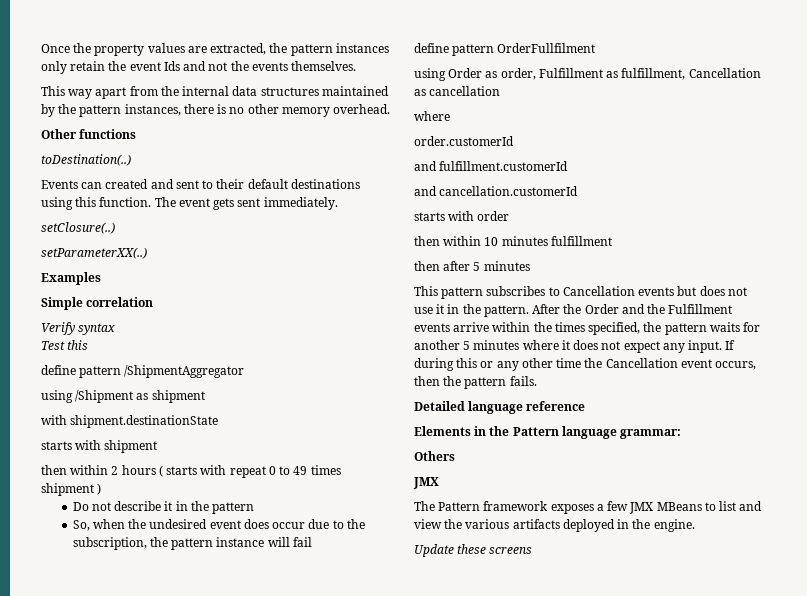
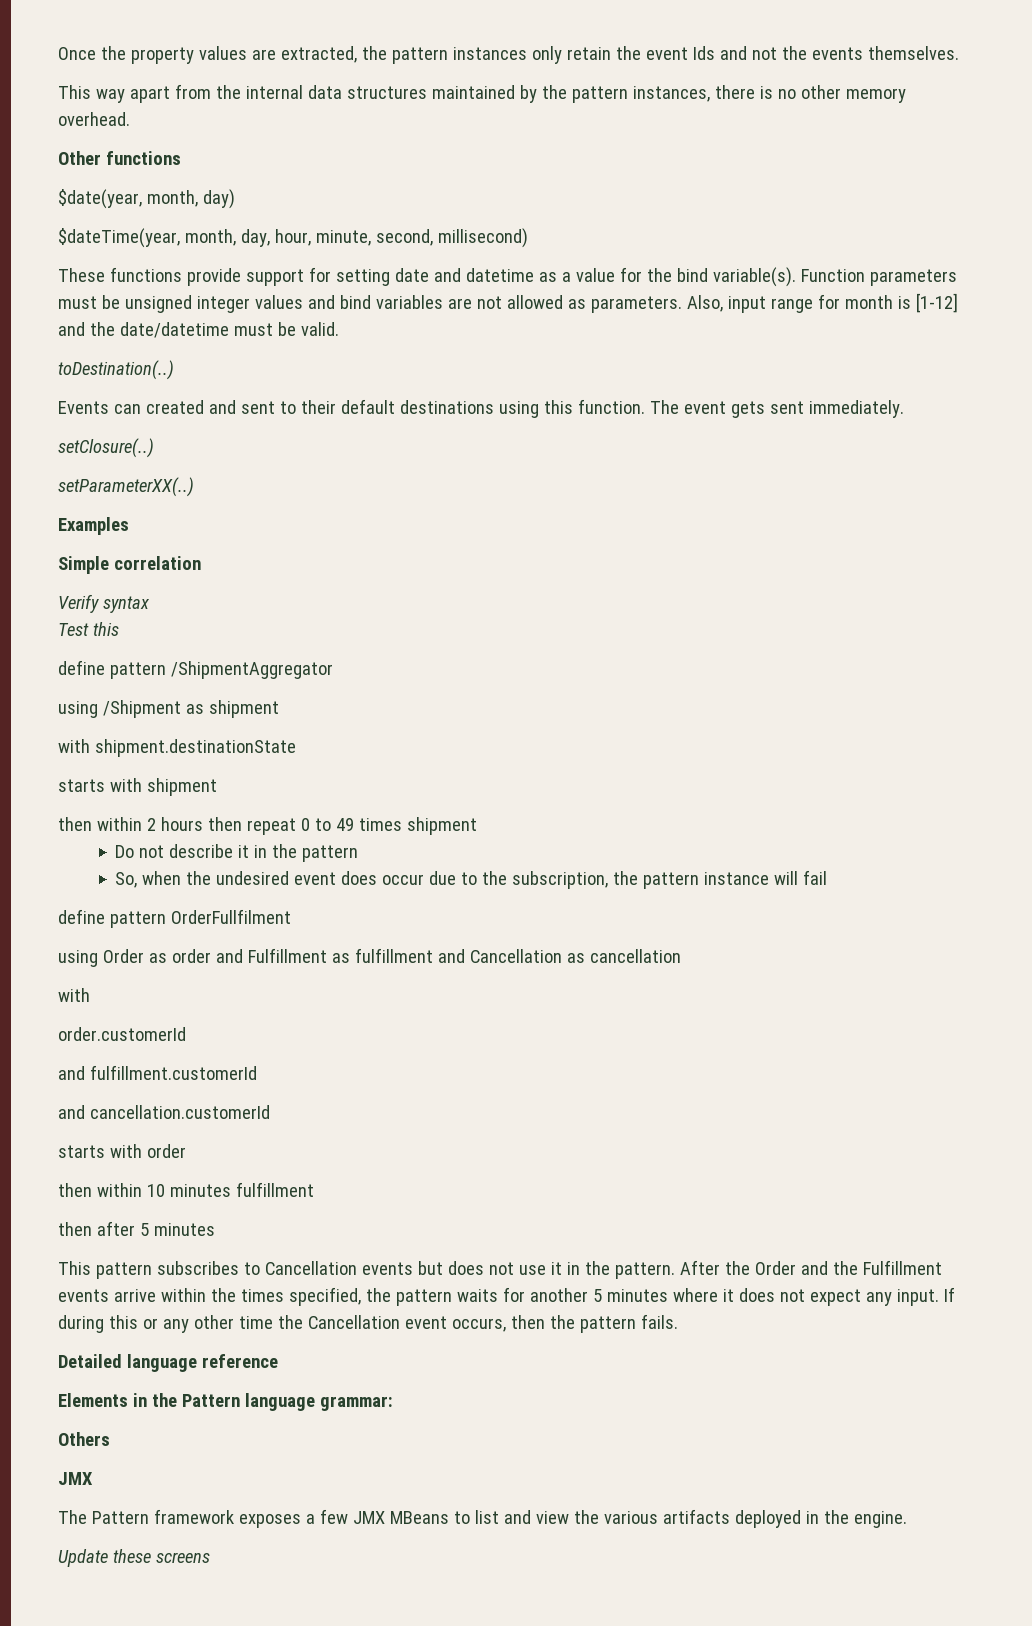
+ $date(year, month, day)
+ $dateTime(year, month, day, hour, minute, second, millisecond)
+ These functions provide support for setting date and datetime as a value for the bind variable(s). Function parameters must be unsigned integer values and bind variables are not allowed as parameters. Also, input range for month is [1-12] and the date/datetime must be valid.
- then within 2 hours ( starts with repeat 0 to 49 times shipment )
+ then within 2 hours then repeat 0 to 49 times shipment
- using Order as order, Fulfillment as fulfillment, Cancellation as cancellation
- where
+ using Order as order and Fulfillment as fulfillment and Cancellation as cancellation
+ with

